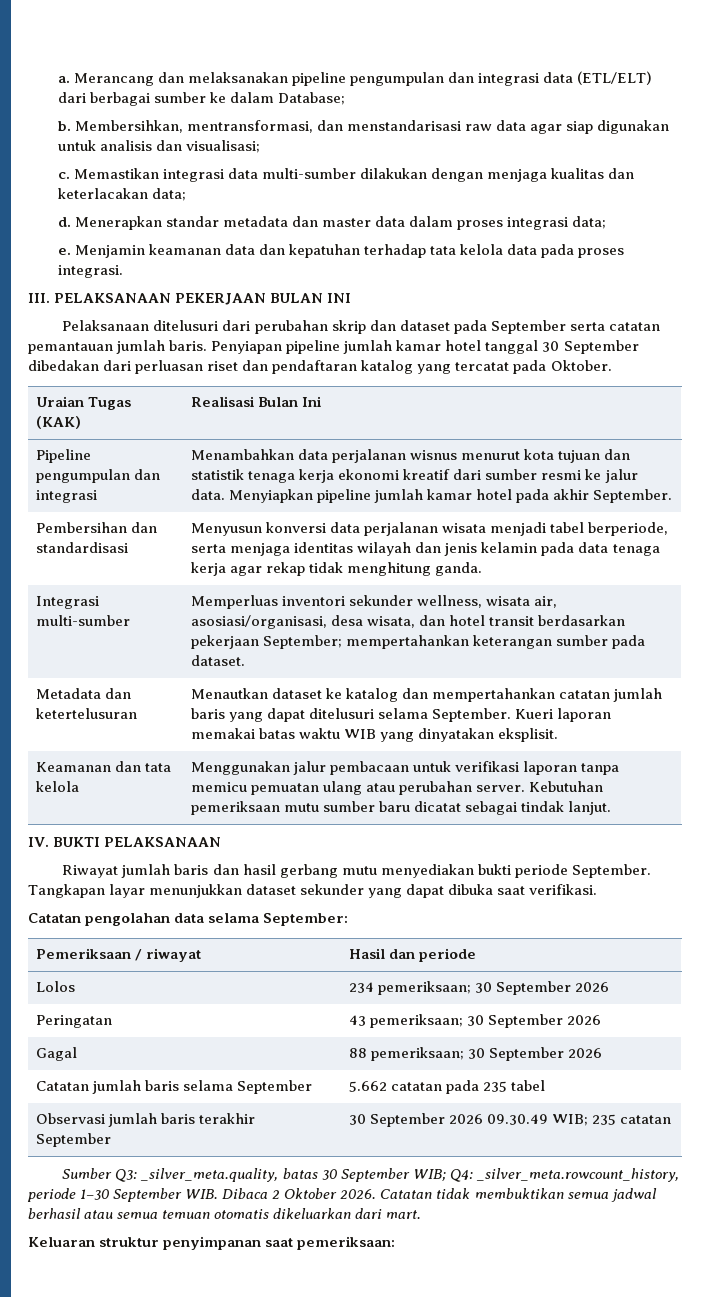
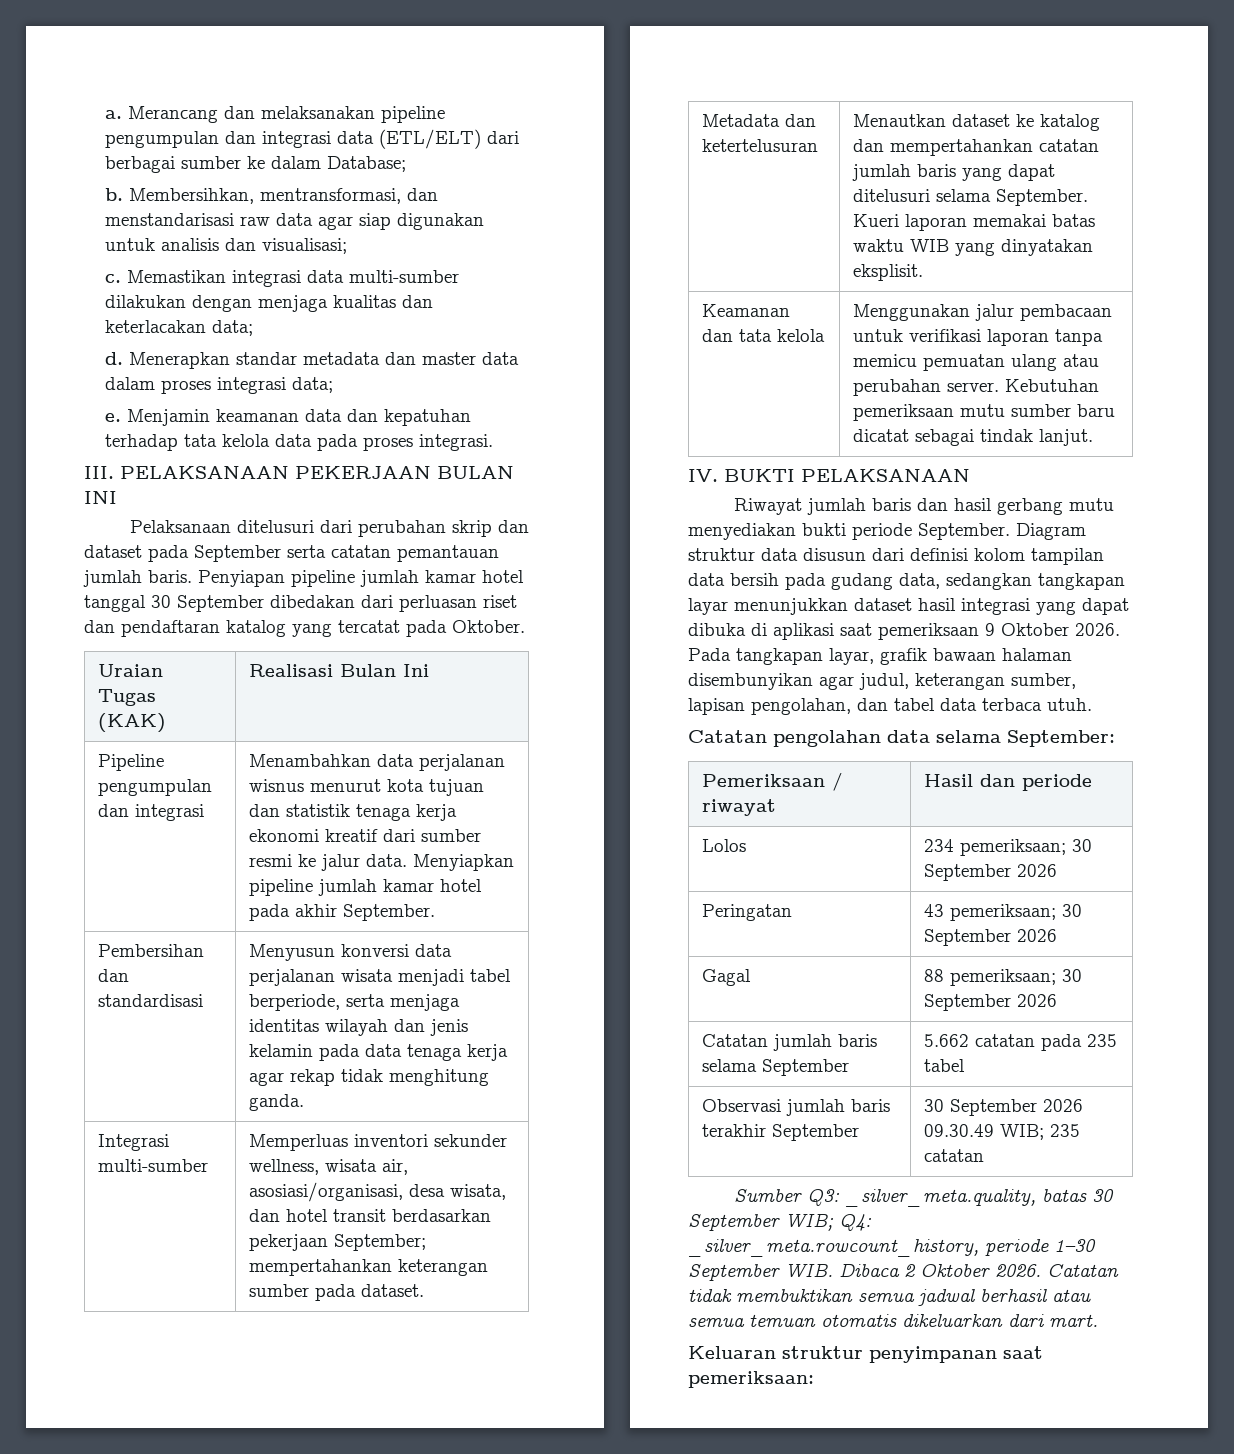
- Tangkapan layar menunjukkan dataset sekunder yang dapat dibuka saat verifikasi.
+ Diagram struktur data disusun dari definisi kolom tampilan data bersih pada gudang data, sedangkan tangkapan layar menunjukkan dataset hasil integrasi yang dapat dibuka di aplikasi saat pemeriksaan 9 Oktober 2026. Pada tangkapan layar, grafik bawaan halaman disembunyikan agar judul, keterangan sumber, lapisan pengolahan, dan tabel data terbaca utuh.

